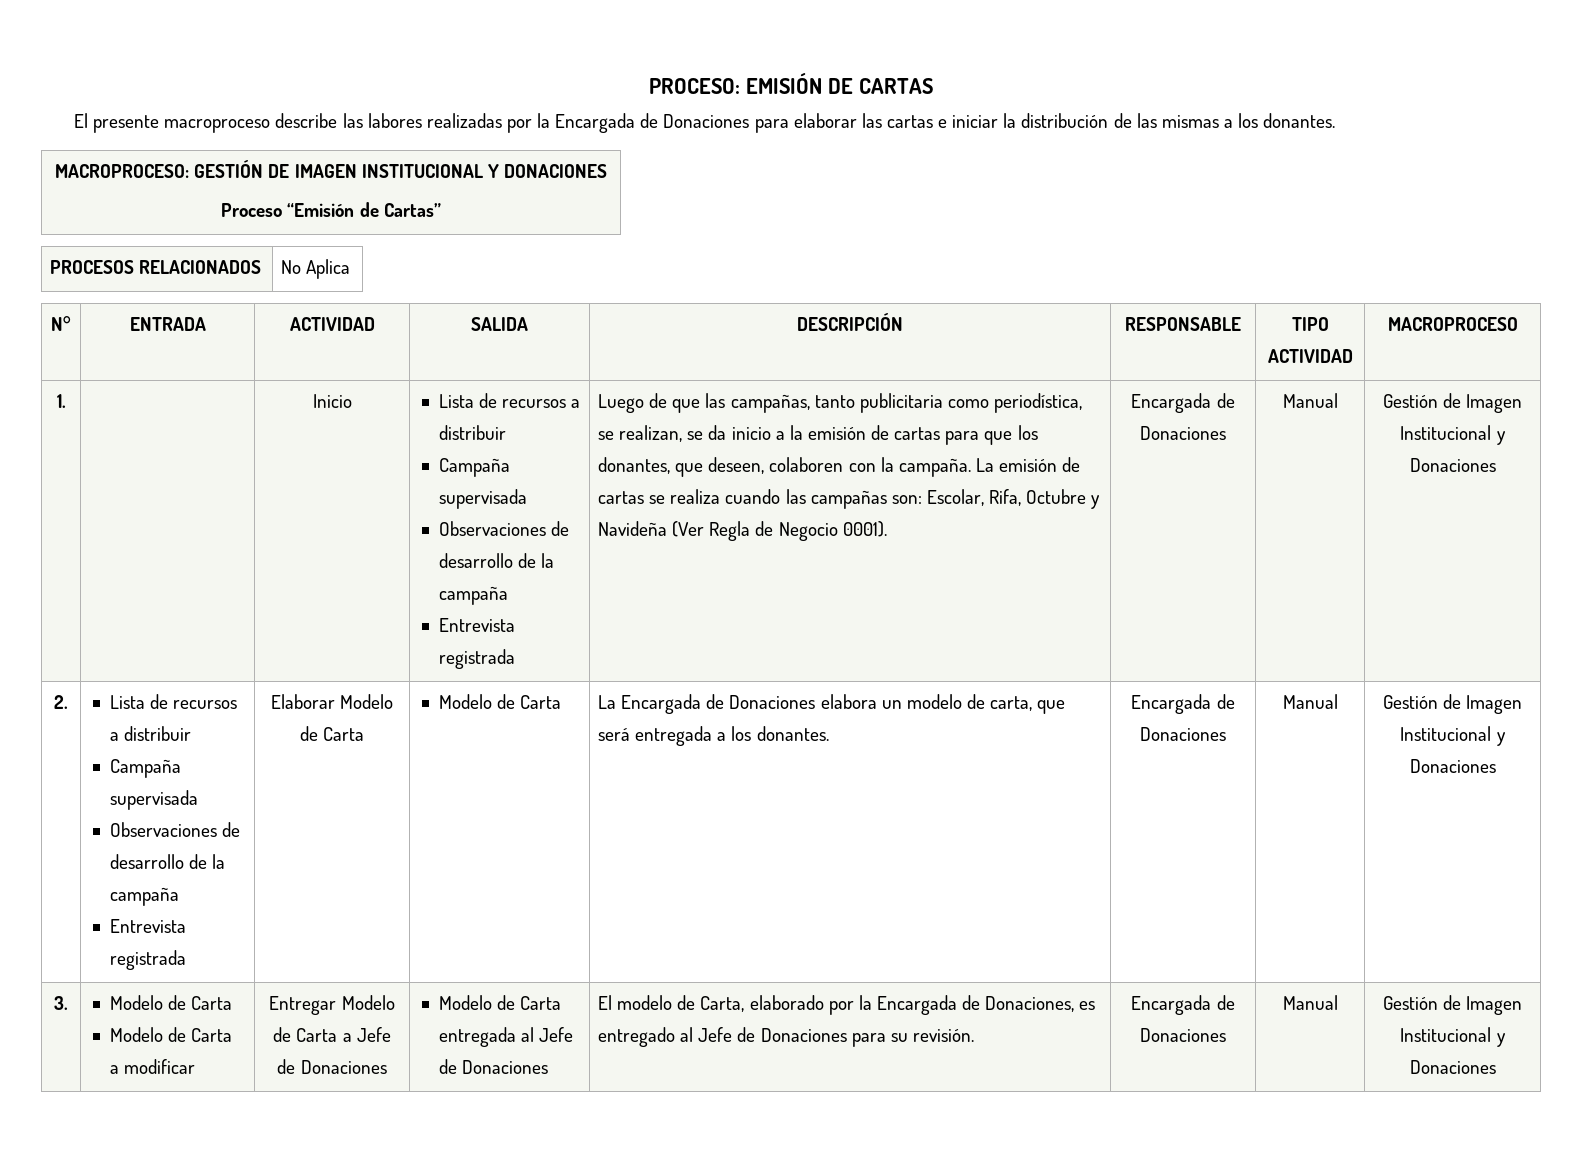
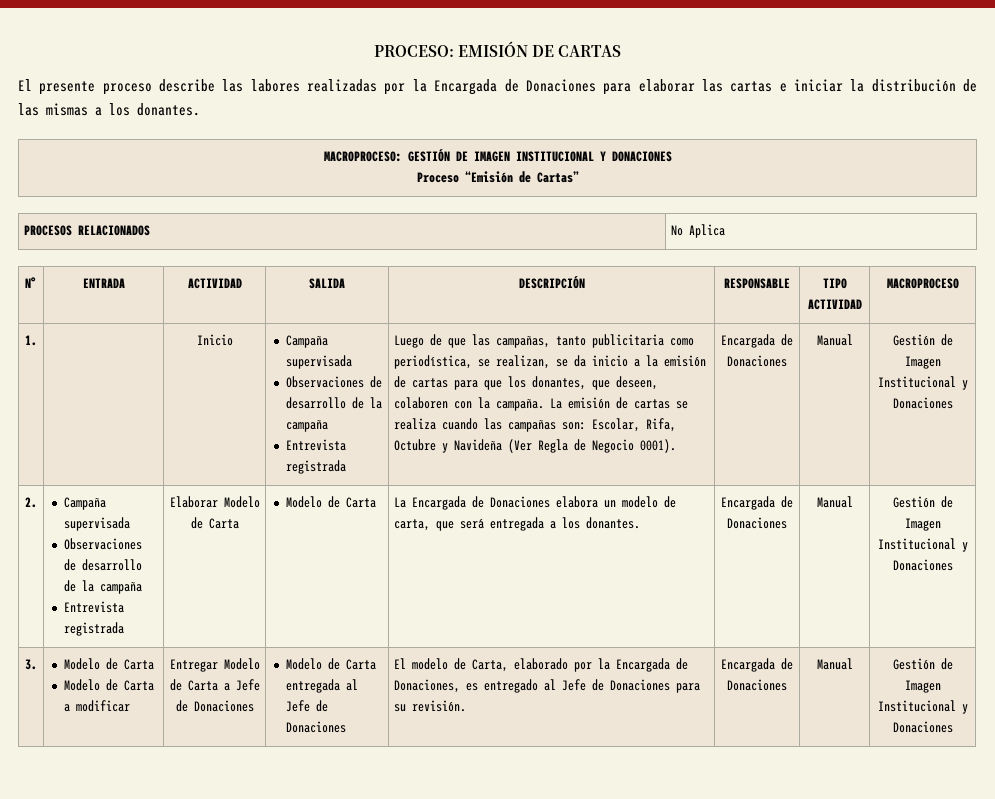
- El presente macroproceso describe las labores realizadas por la Encargada de Donaciones para elaborar las cartas e iniciar la distribución de las mismas a los donantes.
+ El presente proceso describe las labores realizadas por la Encargada de Donaciones para elaborar las cartas e iniciar la distribución de las mismas a los donantes.
- Inicio | Lista de recursos a distribuir
+ Inicio
- 2. | Lista de recursos a distribuir
+ 2.

